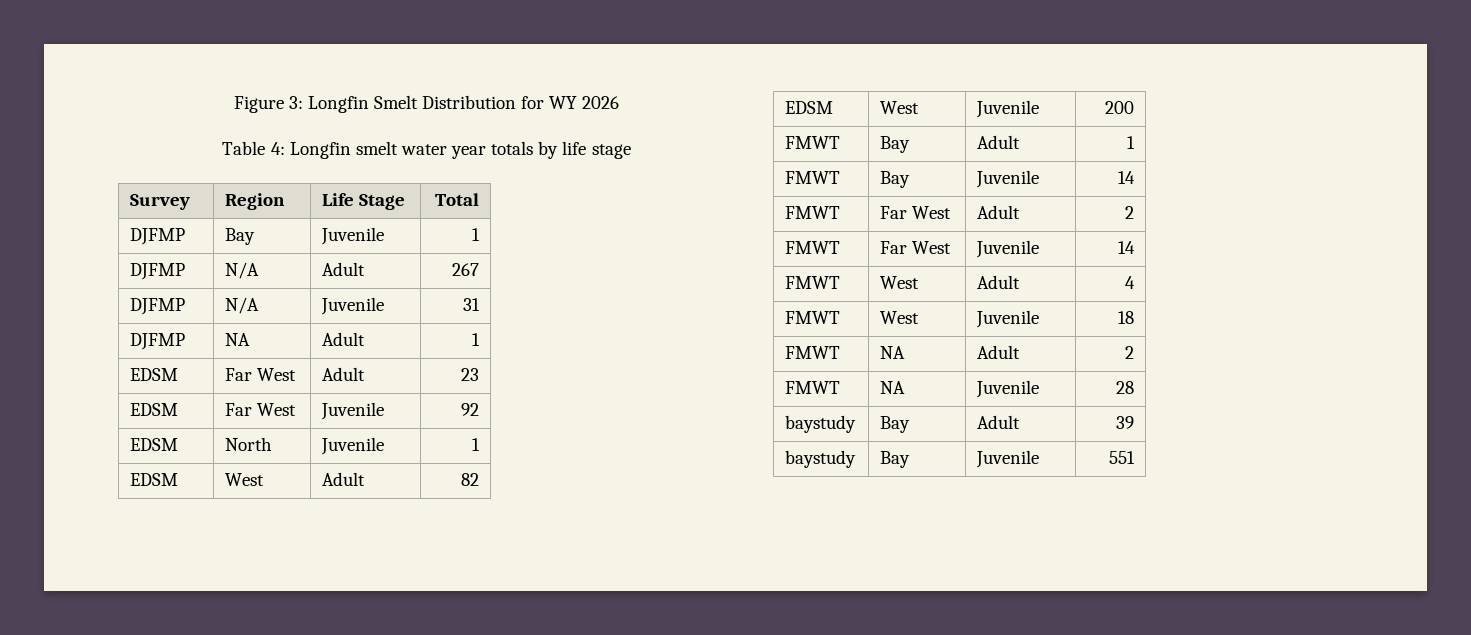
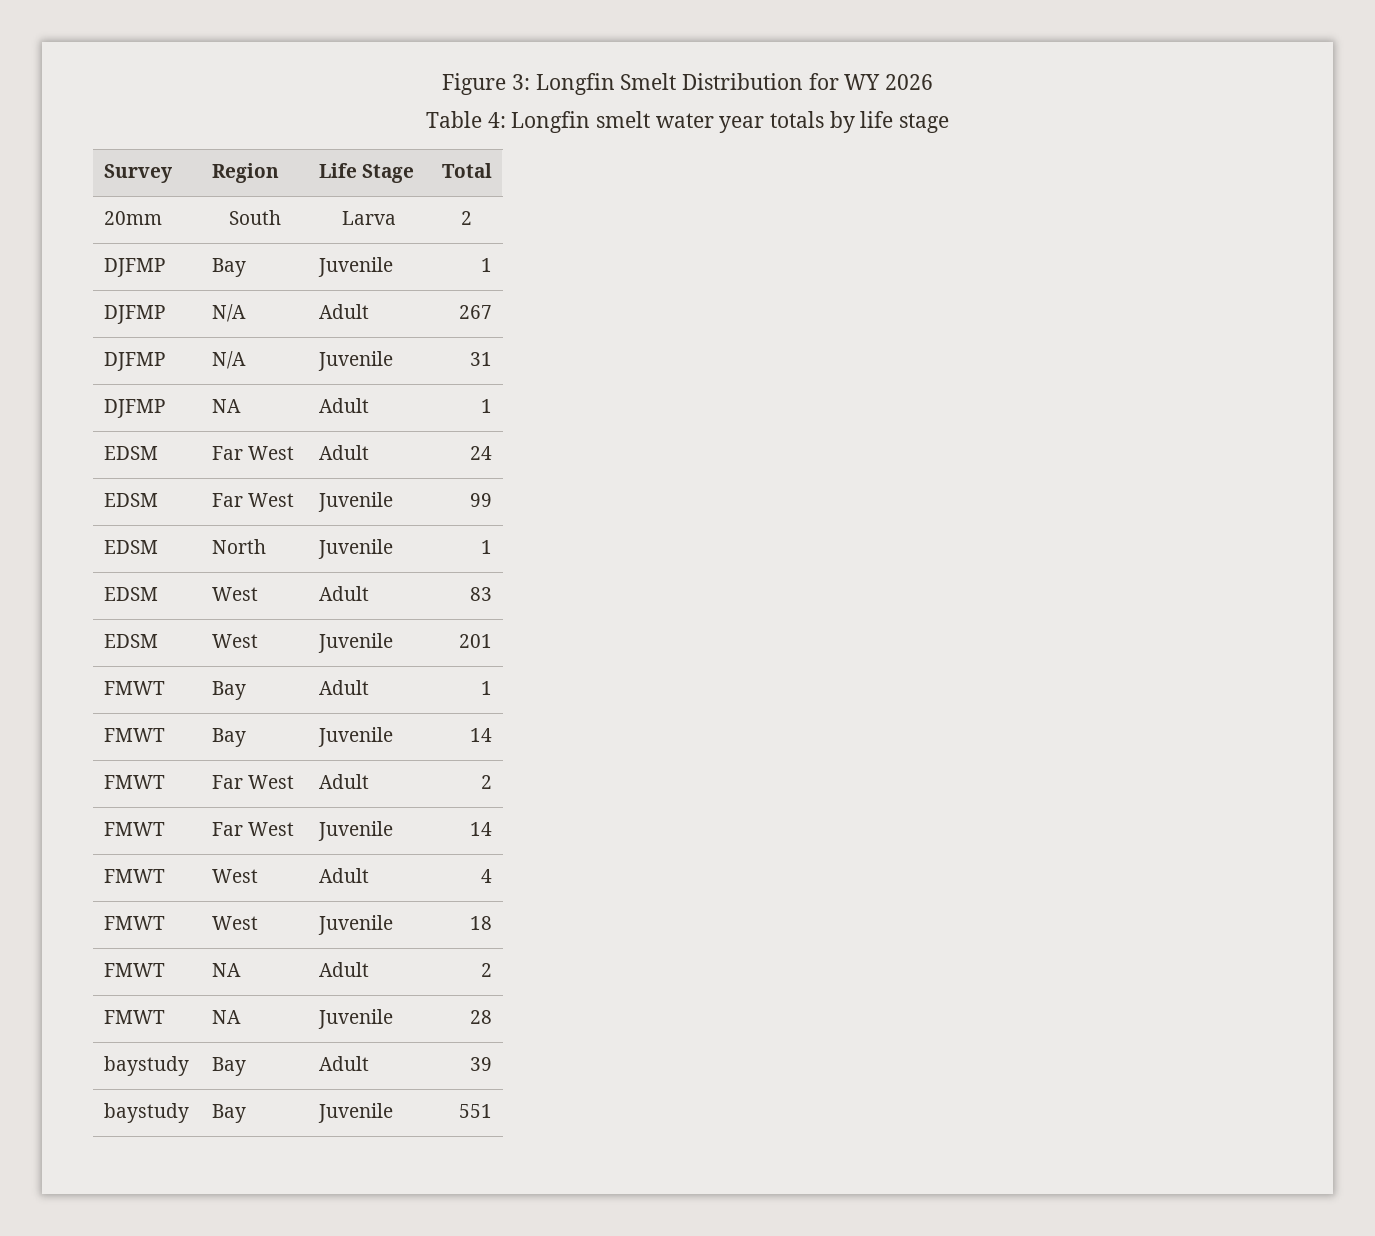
+ 20mm | South | Larva | 2
- EDSM | Far West | Adult | 23
+ EDSM | Far West | Adult | 24
- EDSM | Far West | Juvenile | 92
+ EDSM | Far West | Juvenile | 99
- EDSM | West | Adult | 82
+ EDSM | West | Adult | 83
- EDSM | West | Juvenile | 200
+ EDSM | West | Juvenile | 201

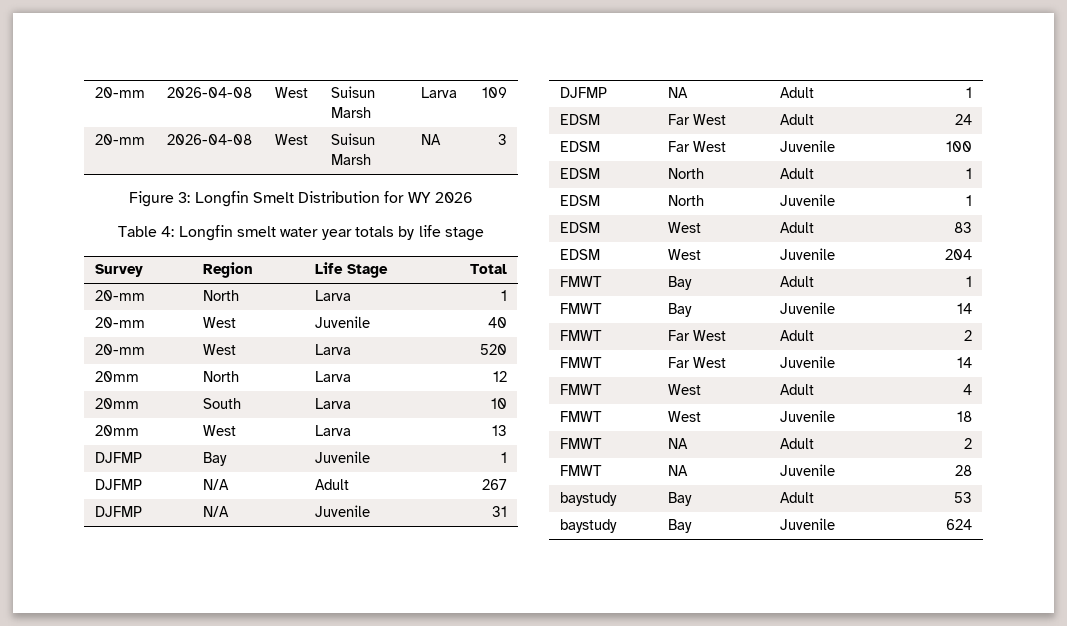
+ 20-mm | 2026-04-08 | West | Suisun Marsh | Larva | 109
+ 20-mm | 2026-04-08 | West | Suisun Marsh | NA | 3
- 20mm | South | Larva | 2
+ 20-mm | North | Larva | 1
+ 20-mm | West | Juvenile | 40
+ 20-mm | West | Larva | 520
+ 20mm | North | Larva | 12
+ 20mm | South | Larva | 10
+ 20mm | West | Larva | 13
- EDSM | Far West | Juvenile | 99
+ EDSM | Far West | Juvenile | 100
+ EDSM | North | Adult | 1
- EDSM | West | Juvenile | 201
+ EDSM | West | Juvenile | 204
- baystudy | Bay | Adult | 39
+ baystudy | Bay | Adult | 53
- baystudy | Bay | Juvenile | 551
+ baystudy | Bay | Juvenile | 624

